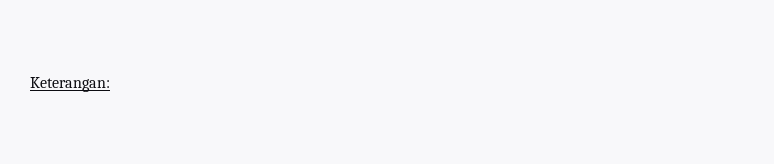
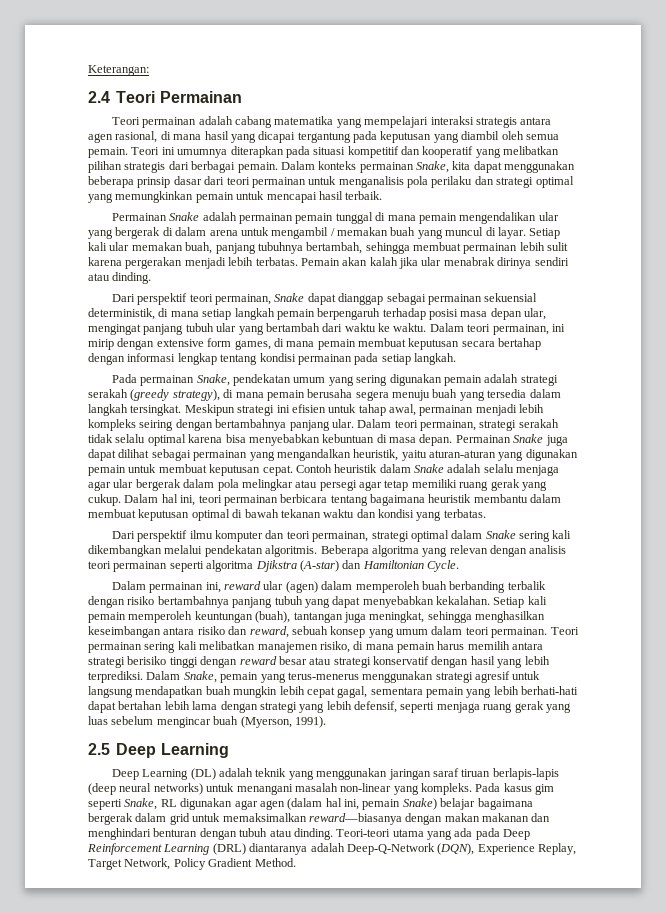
+ 2.4 Teori Permainan
+ Teori permainan adalah cabang matematika yang mempelajari interaksi strategis antara agen rasional, di mana hasil yang dicapai tergantung pada keputusan yang diambil oleh semua pemain. Teori ini umumnya diterapkan pada situasi kompetitif dan kooperatif yang melibatkan pilihan strategis dari berbagai pemain. Dalam konteks permainan Snake, kita dapat menggunakan beberapa prinsip dasar dari teori permainan untuk menganalisis pola perilaku dan strategi optimal yang memungkinkan pemain untuk mencapai hasil terbaik.
+ Permainan Snake adalah permainan pemain tunggal di mana pemain mengendalikan ular yang bergerak di dalam arena untuk mengambil / memakan buah yang muncul di layar. Setiap kali ular memakan buah, panjang tubuhnya bertambah, sehingga membuat permainan lebih sulit karena pergerakan menjadi lebih terbatas. Pemain akan kalah jika ular menabrak dirinya sendiri atau dinding.
+ Dari perspektif teori permainan, Snake dapat dianggap sebagai permainan sekuensial deterministik, di mana setiap langkah pemain berpengaruh terhadap posisi masa depan ular, mengingat panjang tubuh ular yang bertambah dari waktu ke waktu. Dalam teori permainan, ini mirip dengan extensive form games, di mana pemain membuat keputusan secara bertahap dengan informasi lengkap tentang kondisi permainan pada setiap langkah.
+ Pada permainan Snake, pendekatan umum yang sering digunakan pemain adalah strategi serakah (greedy strategy), di mana pemain berusaha segera menuju buah yang tersedia dalam langkah tersingkat. Meskipun strategi ini efisien untuk tahap awal, permainan menjadi lebih kompleks seiring dengan bertambahnya panjang ular. Dalam teori permainan, strategi serakah tidak selalu optimal karena bisa menyebabkan kebuntuan di masa depan. Permainan Snake juga dapat dilihat sebagai permainan yang mengandalkan heuristik, yaitu aturan-aturan yang digunakan pemain untuk membuat keputusan cepat. Contoh heuristik dalam Snake adalah selalu menjaga agar ular bergerak dalam pola melingkar atau persegi agar tetap memiliki ruang gerak yang cukup. Dalam hal ini, teori permainan berbicara tentang bagaimana heuristik membantu dalam membuat keputusan optimal di bawah tekanan waktu dan kondisi yang terbatas.
+ Dari perspektif ilmu komputer dan teori permainan, strategi optimal dalam Snake sering kali dikembangkan melalui pendekatan algoritmis. Beberapa algoritma yang relevan dengan analisis teori permainan seperti algoritma Djikstra (A-star) dan Hamiltonian Cycle.
+ Dalam permainan ini, reward ular (agen) dalam memperoleh buah berbanding terbalik dengan risiko bertambahnya panjang tubuh yang dapat menyebabkan kekalahan. Setiap kali pemain memperoleh keuntungan (buah), tantangan juga meningkat, sehingga menghasilkan keseimbangan antara risiko dan reward, sebuah konsep yang umum dalam teori permainan. Teori permainan sering kali melibatkan manajemen risiko, di mana pemain harus memilih antara strategi berisiko tinggi dengan reward besar atau strategi konservatif dengan hasil yang lebih terprediksi. Dalam Snake, pemain yang terus-menerus menggunakan strategi agresif untuk langsung mendapatkan buah mungkin lebih cepat gagal, sementara pemain yang lebih berhati-hati dapat bertahan lebih lama dengan strategi yang lebih defensif, seperti menjaga ruang gerak yang luas sebelum mengincar buah (Myerson, 1991).
+ 2.5 Deep Learning
+ Deep Learning (DL) adalah teknik yang menggunakan jaringan saraf tiruan berlapis-lapis (deep neural networks) untuk menangani masalah non-linear yang kompleks. Pada kasus gim seperti Snake, RL digunakan agar agen (dalam hal ini, pemain Snake) belajar bagaimana bergerak dalam grid untuk memaksimalkan reward—biasanya dengan makan makanan dan menghindari benturan dengan tubuh atau dinding. Teori-teori utama yang ada pada Deep Reinforcement Learning (DRL) diantaranya adalah Deep-Q-Network (DQN), Experience Replay, Target Network, Policy Gradient Method.

